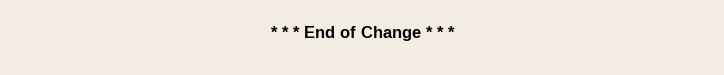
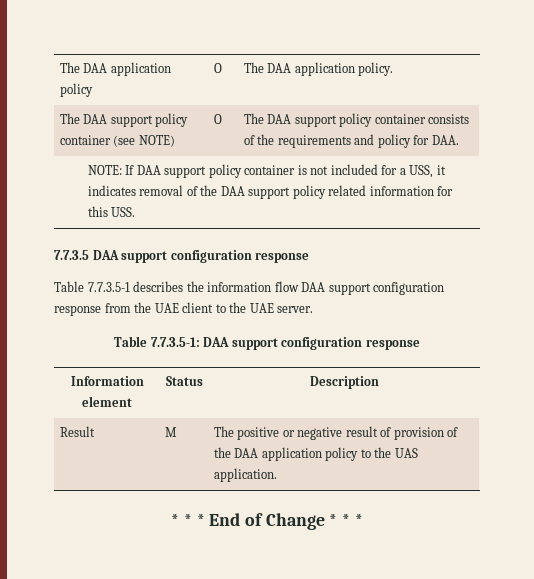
+ The DAA application policy | O | The DAA application policy.
+ The DAA support policy container (see NOTE) | O | The DAA support policy container consists of the requirements and policy for DAA.
+ NOTE: If DAA support policy container is not included for a USS, it indicates removal of the DAA support policy related information for this USS.
+ 7.7.3.5 DAA support configuration response
+ Table 7.7.3.5-1 describes the information flow DAA support configuration response from the UAE client to the UAE server.
+ Table 7.7.3.5-1: DAA support configuration response
+ Information element | Status | Description
+ Result | M | The positive or negative result of provision of the DAA application policy to the UAS application.

